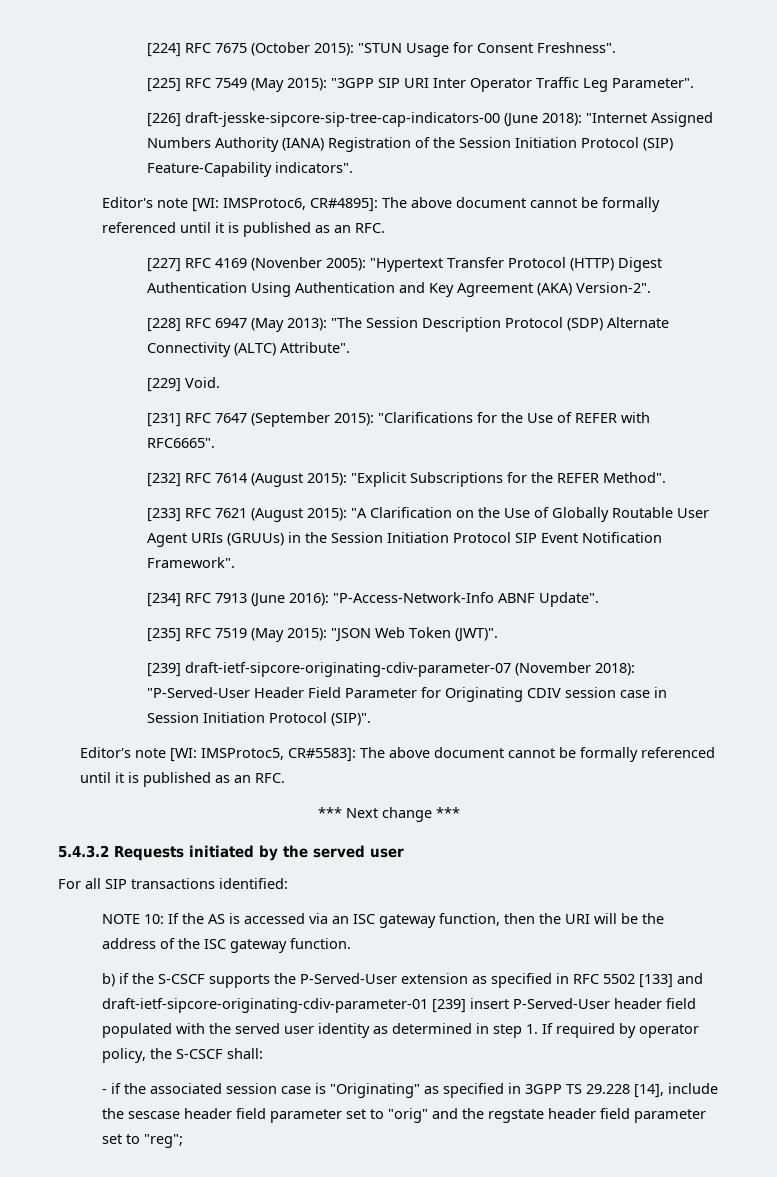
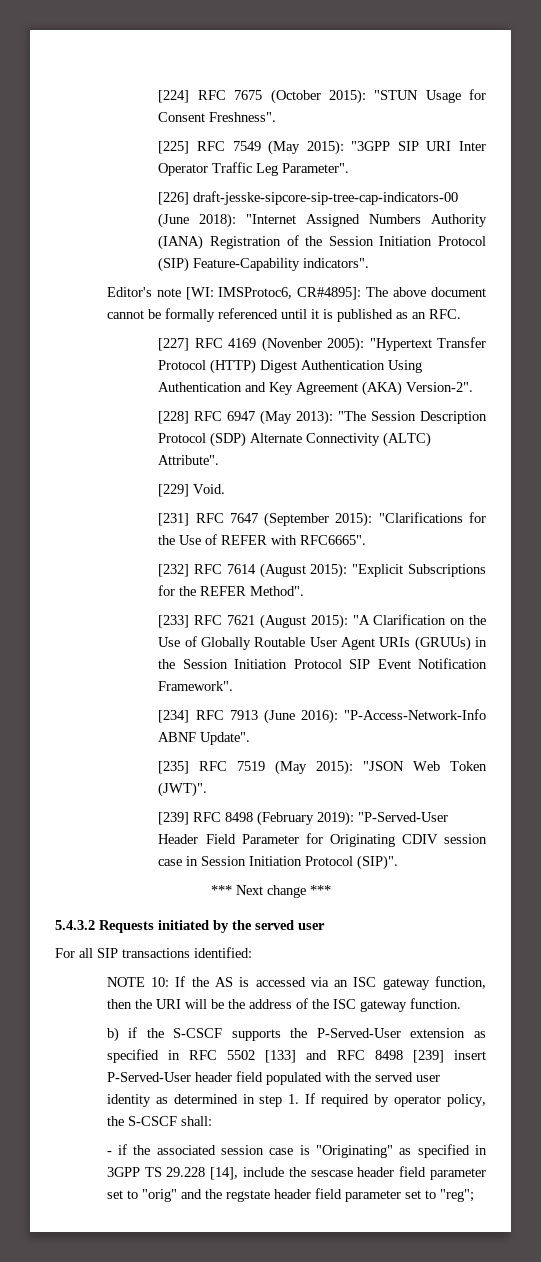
- [239] draft-ietf-sipcore-originating-cdiv-parameter-07 (November 2018): "P-Served-User Header Field Parameter for Originating CDIV session case in Session Initiation Protocol (SIP)".
+ [239] RFC 8498 (February 2019): "P-Served-User Header Field Parameter for Originating CDIV session case in Session Initiation Protocol (SIP)".
- Editor's note [WI: IMSProtoc5, CR#5583]: The above document cannot be formally referenced until it is published as an RFC.
- b) if the S-CSCF supports the P-Served-User extension as specified in RFC 5502 [133] and draft-ietf-sipcore-originating-cdiv-parameter-01 [239] insert P-Served-User header field populated with the served user identity as determined in step 1. If required by operator policy, the S-CSCF shall:
+ b) if the S-CSCF supports the P-Served-User extension as specified in RFC 5502 [133] and RFC 8498 [239] insert P-Served-User header field populated with the served user identity as determined in step 1. If required by operator policy, the S-CSCF shall:

